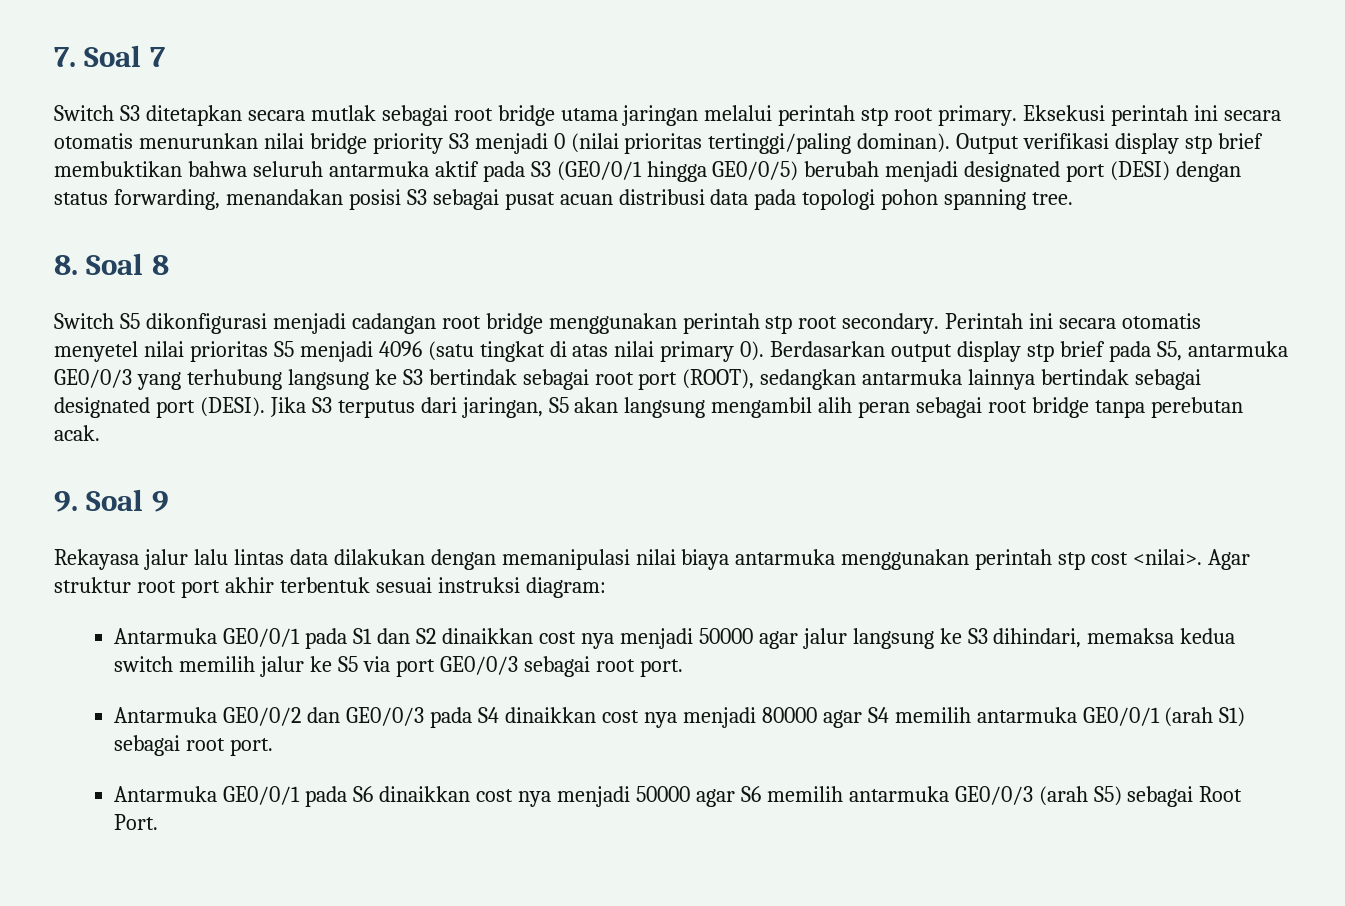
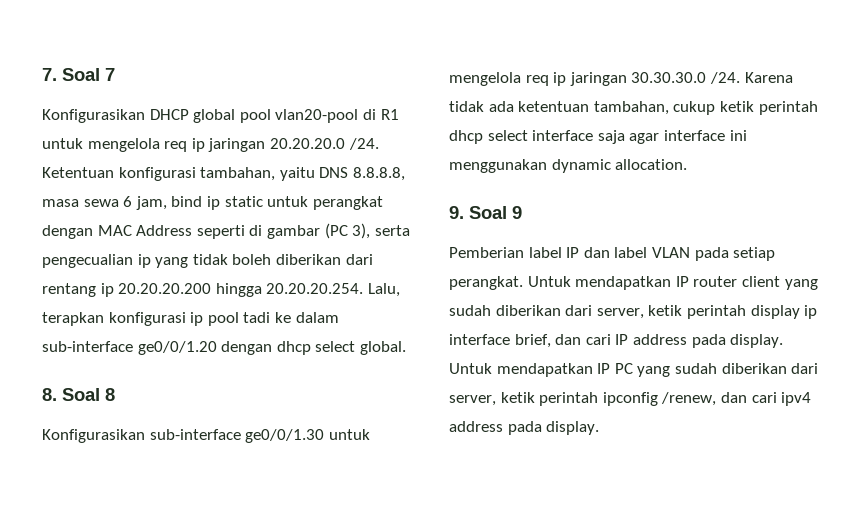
- Switch S3 ditetapkan secara mutlak sebagai root bridge utama jaringan melalui perintah stp root primary. Eksekusi perintah ini secara otomatis menurunkan nilai bridge priority S3 menjadi 0 (nilai prioritas tertinggi/paling dominan). Output verifikasi display stp brief membuktikan bahwa seluruh antarmuka aktif pada S3 (GE0/0/1 hingga GE0/0/5) berubah menjadi designated port (DESI) dengan status forwarding, menandakan posisi S3 sebagai pusat acuan distribusi data pada topologi pohon spanning tree.
+ Konfigurasikan DHCP global pool vlan20-pool di R1 untuk mengelola req ip jaringan 20.20.20.0 /24. Ketentuan konfigurasi tambahan, yaitu DNS 8.8.8.8, masa sewa 6 jam, bind ip static untuk perangkat dengan MAC Address seperti di gambar (PC 3), serta pengecualian ip yang tidak boleh diberikan dari rentang ip 20.20.20.200 hingga 20.20.20.254. Lalu, terapkan konfigurasi ip pool tadi ke dalam sub-interface ge0/0/1.20 dengan dhcp select global.
  8. Soal 8
- Switch S5 dikonfigurasi menjadi cadangan root bridge menggunakan perintah stp root secondary. Perintah ini secara otomatis menyetel nilai prioritas S5 menjadi 4096 (satu tingkat di atas nilai primary 0). Berdasarkan output display stp brief pada S5, antarmuka GE0/0/3 yang terhubung langsung ke S3 bertindak sebagai root port (ROOT), sedangkan antarmuka lainnya bertindak sebagai designated port (DESI). Jika S3 terputus dari jaringan, S5 akan langsung mengambil alih peran sebagai root bridge tanpa perebutan acak.
+ Konfigurasikan sub-interface ge0/0/1.30 untuk mengelola req ip jaringan 30.30.30.0 /24. Karena tidak ada ketentuan tambahan, cukup ketik perintah dhcp select interface saja agar interface ini menggunakan dynamic allocation.
  9. Soal 9
- Rekayasa jalur lalu lintas data dilakukan dengan memanipulasi nilai biaya antarmuka menggunakan perintah stp cost <nilai>. Agar struktur root port akhir terbentuk sesuai instruksi diagram:
- Antarmuka GE0/0/1 pada S1 dan S2 dinaikkan cost nya menjadi 50000 agar jalur langsung ke S3 dihindari, memaksa kedua switch memilih jalur ke S5 via port GE0/0/3 sebagai root port.
- Antarmuka GE0/0/2 dan GE0/0/3 pada S4 dinaikkan cost nya menjadi 80000 agar S4 memilih antarmuka GE0/0/1 (arah S1) sebagai root port.
- Antarmuka GE0/0/1 pada S6 dinaikkan cost nya menjadi 50000 agar S6 memilih antarmuka GE0/0/3 (arah S5) sebagai Root Port.
+ Pemberian label IP dan label VLAN pada setiap perangkat. Untuk mendapatkan IP router client yang sudah diberikan dari server, ketik perintah display ip interface brief, dan cari IP address pada display. Untuk mendapatkan IP PC yang sudah diberikan dari server, ketik perintah ipconfig /renew, dan cari ipv4 address pada display.

